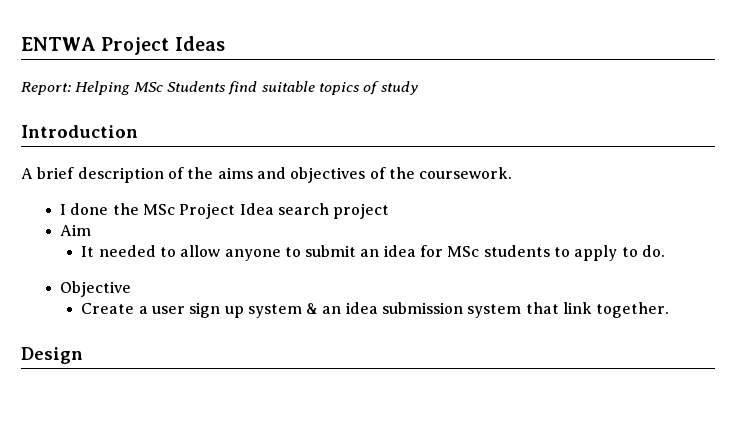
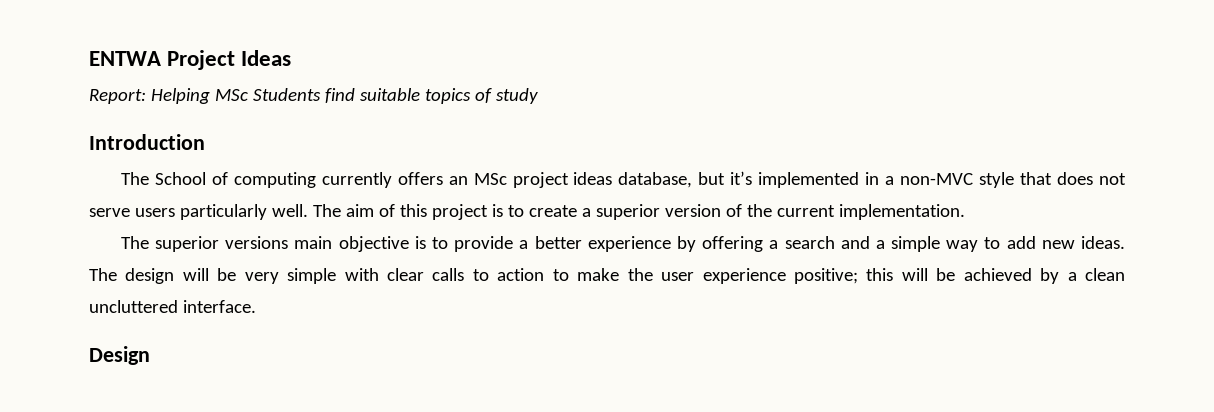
- A brief description of the aims and objectives of the coursework.
- I done the MSc Project Idea search project
- Aim
- It needed to allow anyone to submit an idea for MSc students to apply to do.
- Objective
- Create a user sign up system & an idea submission system that link together.
+ The School of computing currently offers an MSc project ideas database, but it’s implemented in a non-MVC style that does not serve users particularly well. The aim of this project is to create a superior version of the current implementation.
+ The superior versions main objective is to provide a better experience by offering a search and a simple way to add new ideas. The design will be very simple with clear calls to action to make the user experience positive; this will be achieved by a clean uncluttered interface.

